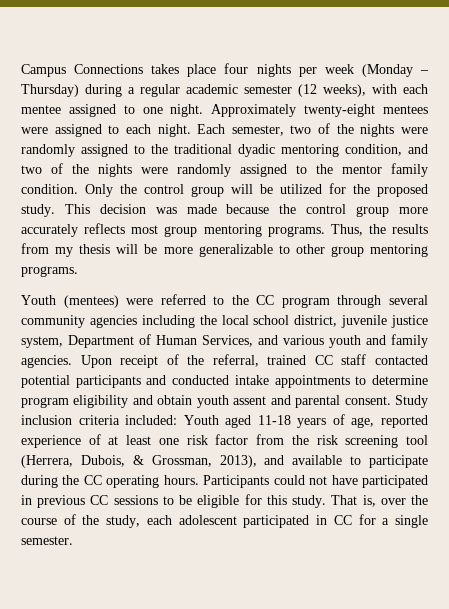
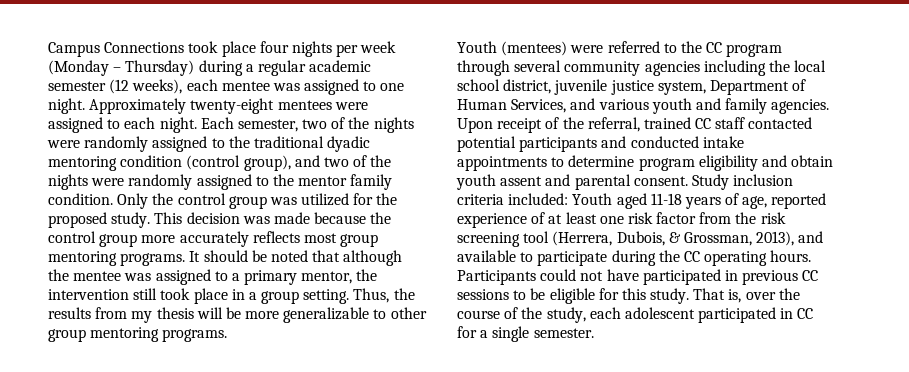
- Campus Connections takes place four nights per week (Monday – Thursday) during a regular academic semester (12 weeks), with each mentee assigned to one night.
+ Campus Connections took place four nights per week (Monday – Thursday) during a regular academic semester (12 weeks), each mentee was assigned to one night.
- Each semester, two of the nights were randomly assigned to the traditional dyadic mentoring condition, and two of the nights were randomly assigned to the mentor family condition.
+ Each semester, two of the nights were randomly assigned to the traditional dyadic mentoring condition (control group), and two of the nights were randomly assigned to the mentor family condition.
- Only the control group will be utilized for the proposed study.
+ Only the control group was utilized for the proposed study.
+ It should be noted that although the mentee was assigned to a primary mentor, the intervention still took place in a group setting.

